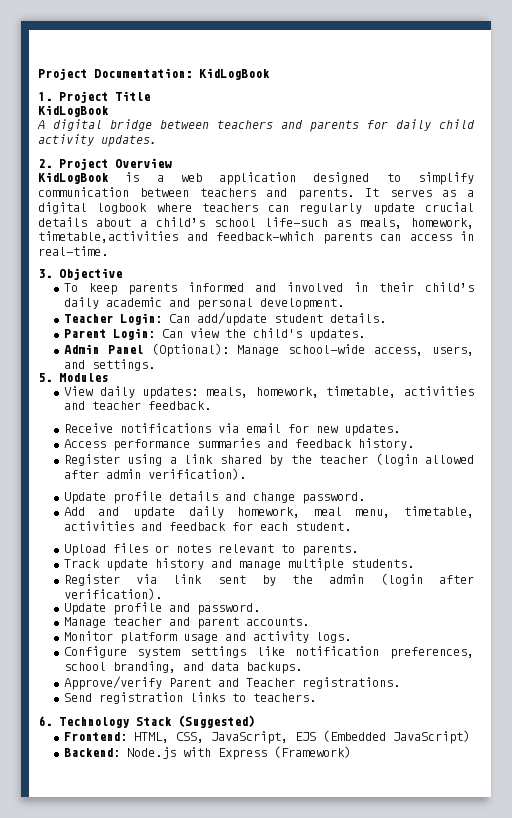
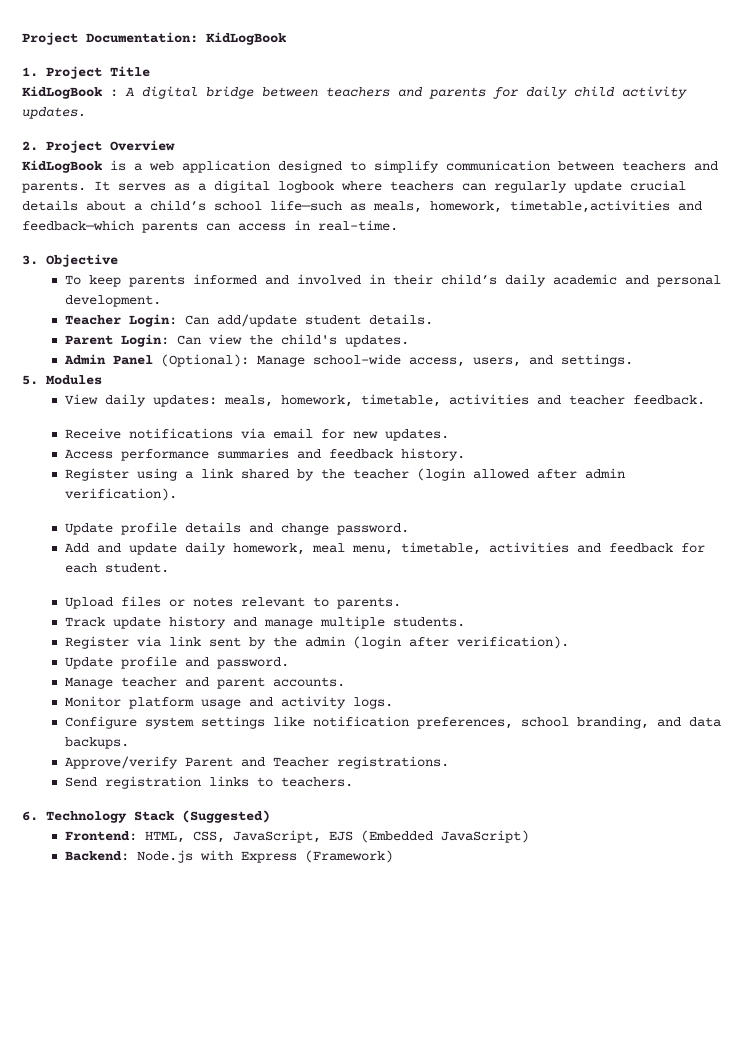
  1. Project Title
- KidLogBook
- A digital bridge between teachers and parents for daily child activity updates.
+ KidLogBook : A digital bridge between teachers and parents for daily child activity updates.

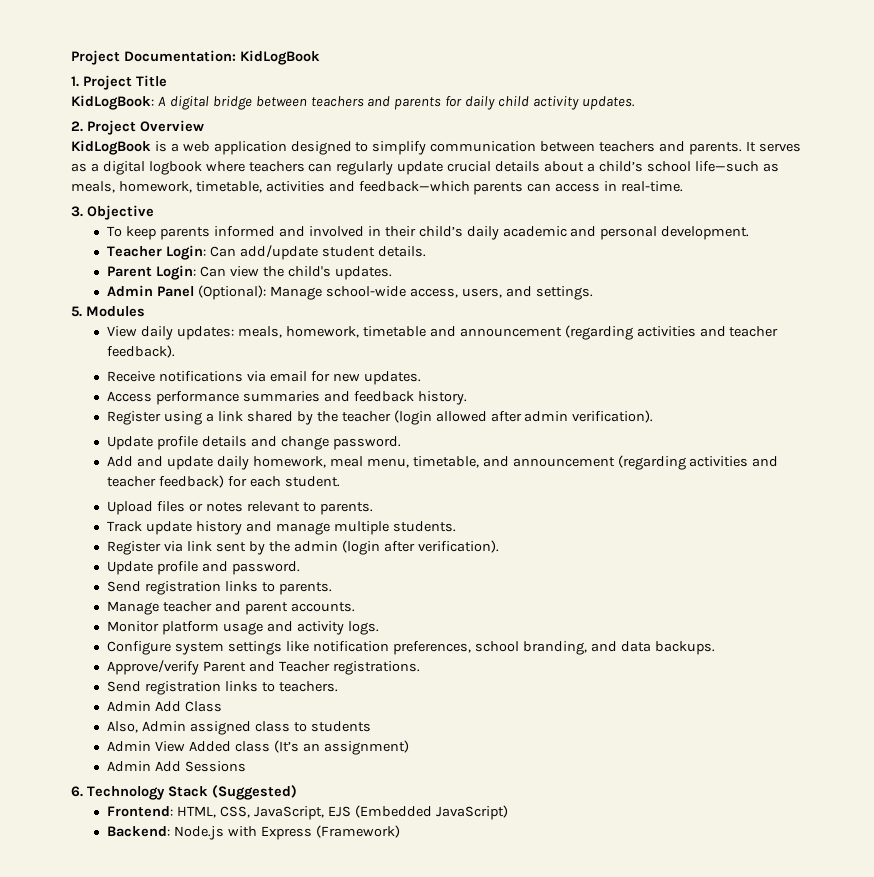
- KidLogBook : A digital bridge between teachers and parents for daily child activity updates.
+ KidLogBook: A digital bridge between teachers and parents for daily child activity updates.
- It serves as a digital logbook where teachers can regularly update crucial details about a child’s school life—such as meals, homework, timetable,activities and feedback—which parents can access in real-time.
+ It serves as a digital logbook where teachers can regularly update crucial details about a child’s school life—such as meals, homework, timetable, activities and feedback—which parents can access in real-time.
- View daily updates: meals, homework, timetable, activities and teacher feedback.
+ View daily updates: meals, homework, timetable and announcement (regarding activities and teacher feedback).
- Add and update daily homework, meal menu, timetable, activities and feedback for each student.
+ Add and update daily homework, meal menu, timetable, and announcement (regarding activities and teacher feedback) for each student.
+ Send registration links to parents.
+ Admin Add Class
+ Also, Admin assigned class to students
+ Admin View Added class (It’s an assignment)
+ Admin Add Sessions

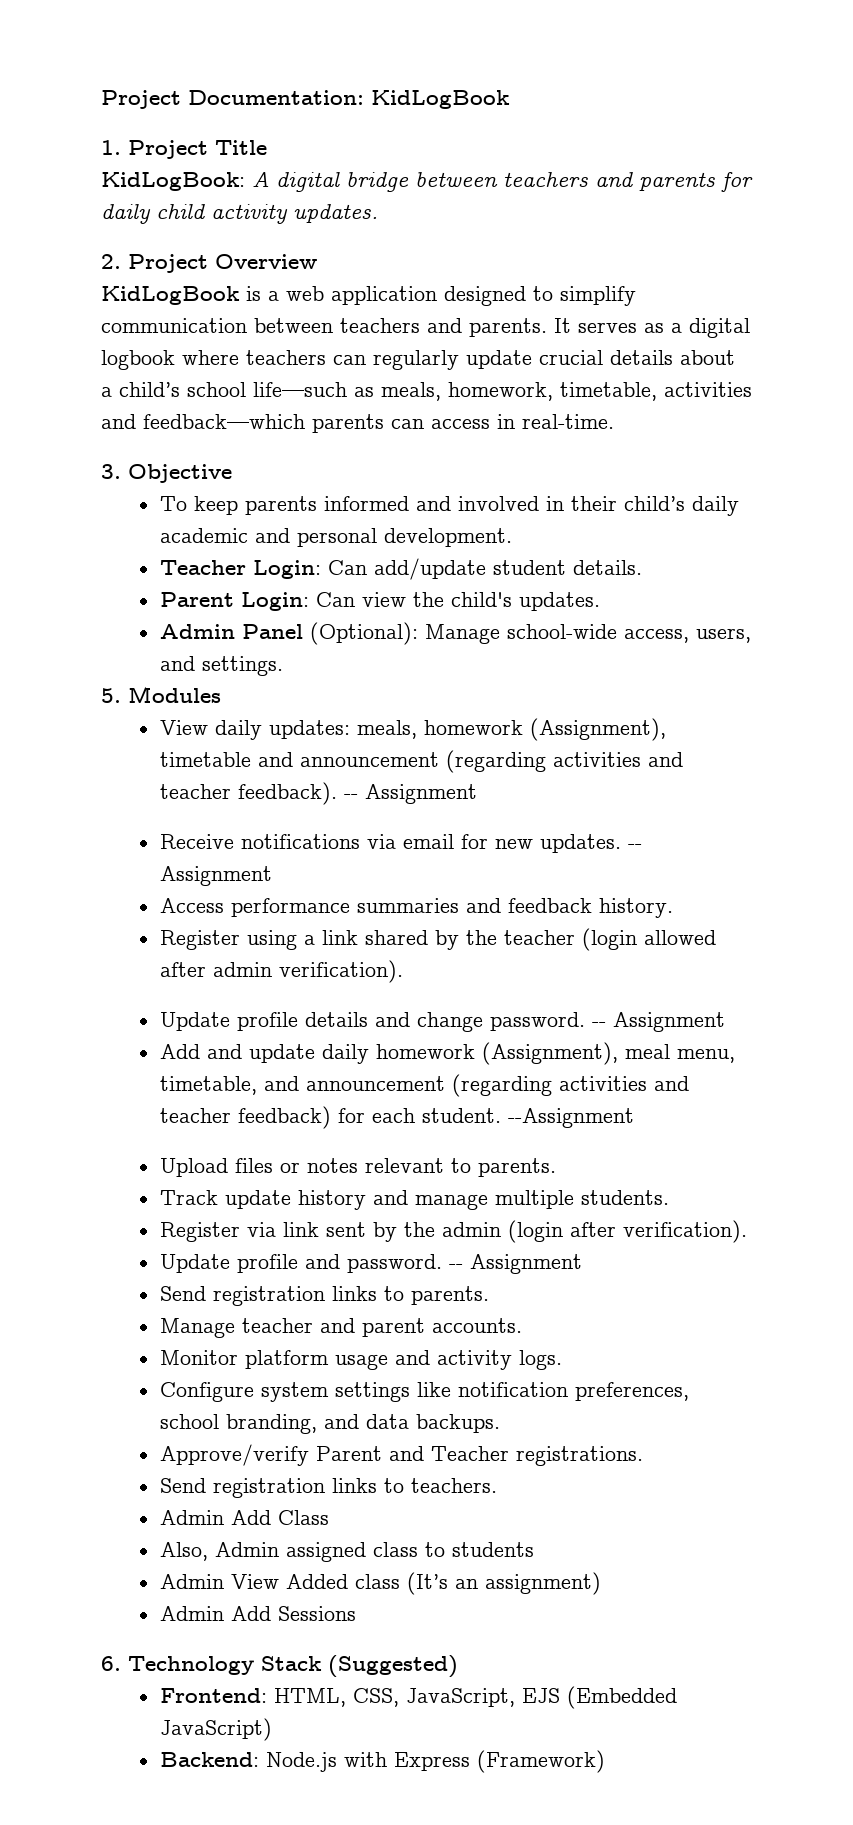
- View daily updates: meals, homework, timetable and announcement (regarding activities and teacher feedback).
+ View daily updates: meals, homework (Assignment), timetable and announcement (regarding activities and teacher feedback). -- Assignment
- Receive notifications via email for new updates.
+ Receive notifications via email for new updates. -- Assignment
- Update profile details and change password.
+ Update profile details and change password. -- Assignment
- Add and update daily homework, meal menu, timetable, and announcement (regarding activities and teacher feedback) for each student.
+ Add and update daily homework (Assignment), meal menu, timetable, and announcement (regarding activities and teacher feedback) for each student. --Assignment
- Update profile and password.
+ Update profile and password. -- Assignment

